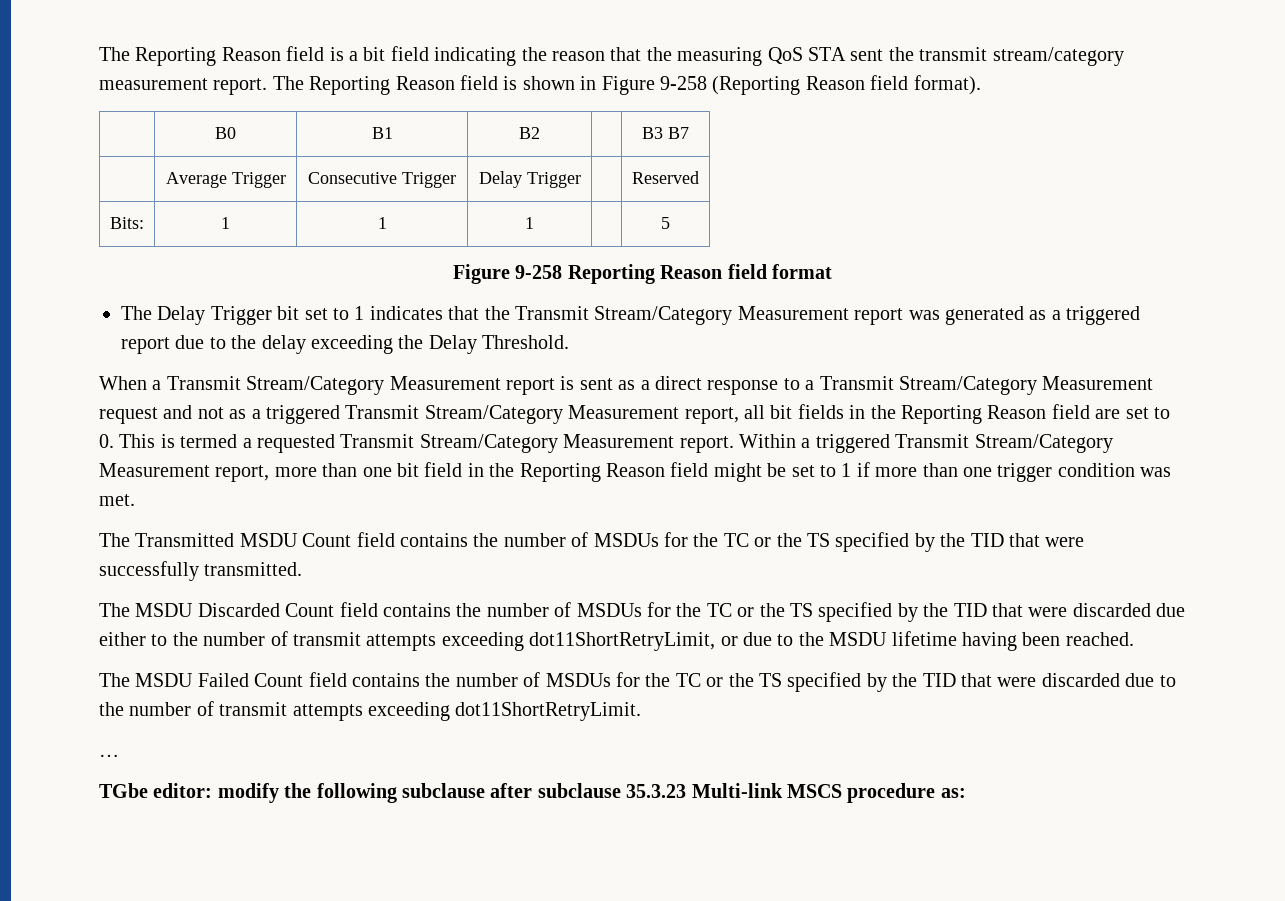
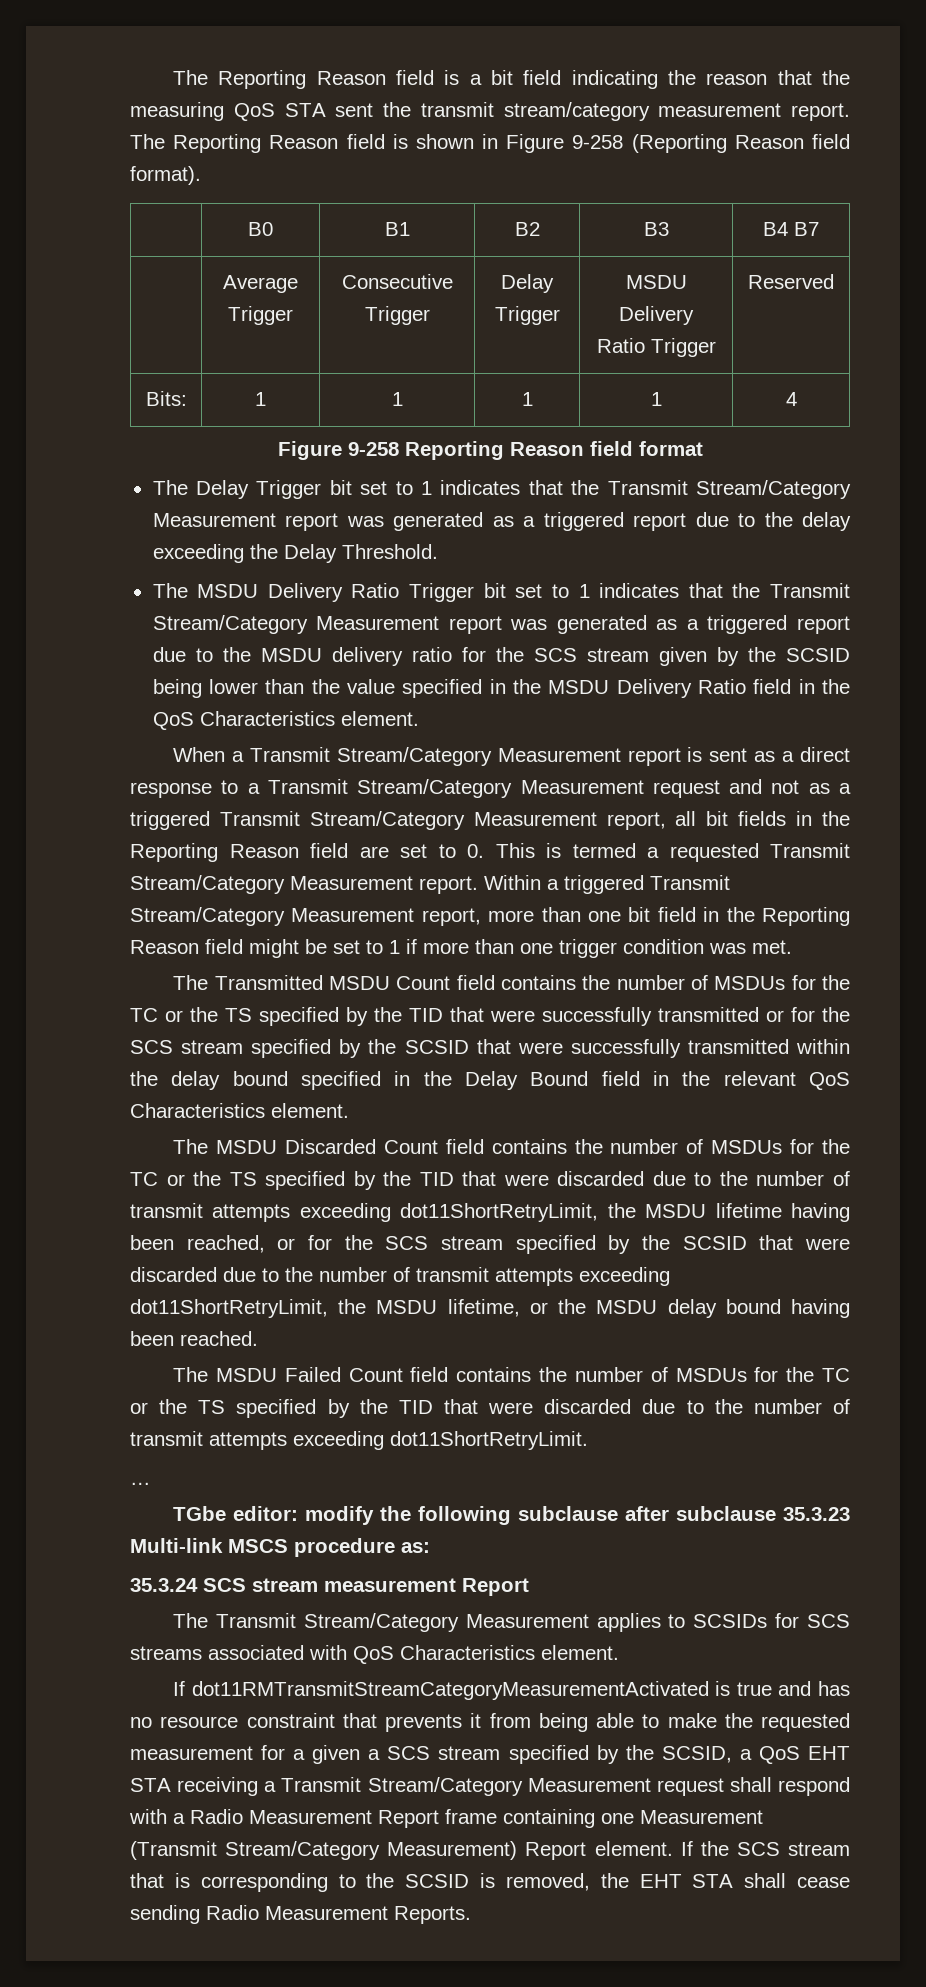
- | B0 | B1 | B2 | | B3 B7
+ | B0 | B1 | B2 | B3 | B4 B7
- | Average Trigger | Consecutive Trigger | Delay Trigger | | Reserved
+ | Average Trigger | Consecutive Trigger | Delay Trigger | MSDU Delivery Ratio Trigger | Reserved
- Bits: | 1 | 1 | 1 | | 5
+ Bits: | 1 | 1 | 1 | 1 | 4
+ The MSDU Delivery Ratio Trigger bit set to 1 indicates that the Transmit Stream/Category Measurement report was generated as a triggered report due to the MSDU delivery ratio for the SCS stream given by the SCSID being lower than the value specified in the MSDU Delivery Ratio field in the QoS Characteristics element.
- The Transmitted MSDU Count field contains the number of MSDUs for the TC or the TS specified by the TID that were successfully transmitted.
+ The Transmitted MSDU Count field contains the number of MSDUs for the TC or the TS specified by the TID that were successfully transmitted or for the SCS stream specified by the SCSID that were successfully transmitted within the delay bound specified in the Delay Bound field in the relevant QoS Characteristics element.
- The MSDU Discarded Count field contains the number of MSDUs for the TC or the TS specified by the TID that were discarded due either to the number of transmit attempts exceeding dot11ShortRetryLimit, or due to the MSDU lifetime having been reached.
+ The MSDU Discarded Count field contains the number of MSDUs for the TC or the TS specified by the TID that were discarded due to the number of transmit attempts exceeding dot11ShortRetryLimit, the MSDU lifetime having been reached, or for the SCS stream specified by the SCSID that were discarded due to the number of transmit attempts exceeding dot11ShortRetryLimit, the MSDU lifetime, or the MSDU delay bound having been reached.
+ 35.3.24 SCS stream measurement Report
+ The Transmit Stream/Category Measurement applies to SCSIDs for SCS streams associated with QoS Characteristics element.
+ If dot11RMTransmitStreamCategoryMeasurementActivated is true and has no resource constraint that prevents it from being able to make the requested measurement for a given a SCS stream specified by the SCSID, a QoS EHT STA receiving a Transmit Stream/Category Measurement request shall respond with a Radio Measurement Report frame containing one Measurement (Transmit Stream/Category Measurement) Report element. If the SCS stream that is corresponding to the SCSID is removed, the EHT STA shall cease sending Radio Measurement Reports.

